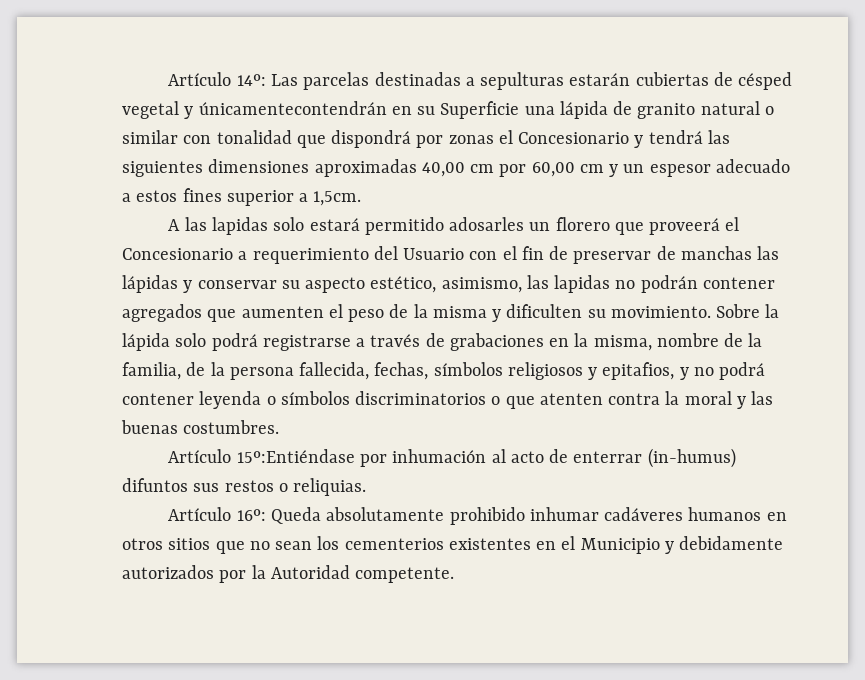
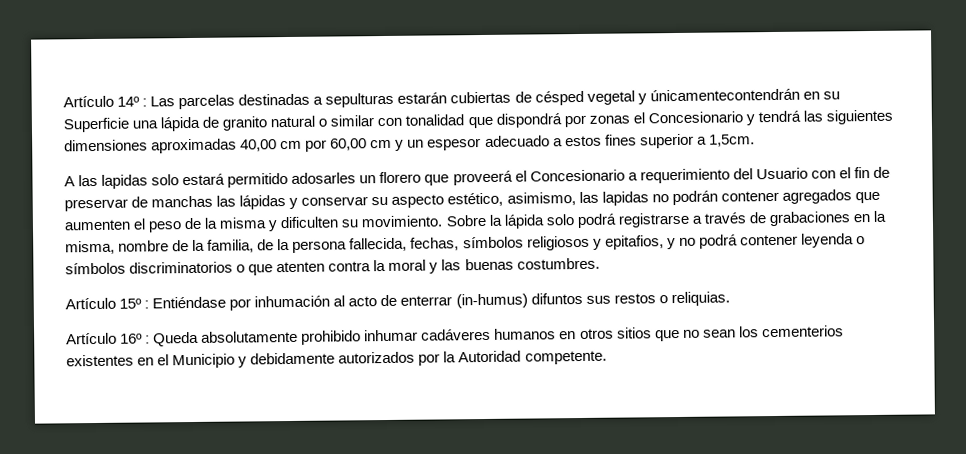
- Artículo 14º: Las parcelas destinadas a sepulturas estarán cubiertas de césped vegetal y únicamentecontendrán en su Superficie una lápida de granito natural o similar con tonalidad que dispondrá por zonas el Concesionario y tendrá las siguientes dimensiones aproximadas 40,00 cm por 60,00 cm y un espesor adecuado a estos fines superior a 1,5cm.
+ Artículo 14º : Las parcelas destinadas a sepulturas estarán cubiertas de césped vegetal y únicamentecontendrán en su Superficie una lápida de granito natural o similar con tonalidad que dispondrá por zonas el Concesionario y tendrá las siguientes dimensiones aproximadas 40,00 cm por 60,00 cm y un espesor adecuado a estos fines superior a 1,5cm.
- Artículo 15º:Entiéndase por inhumación al acto de enterrar (in-humus) difuntos sus restos o reliquias.
+ Artículo 15º : Entiéndase por inhumación al acto de enterrar (in-humus) difuntos sus restos o reliquias.
- Artículo 16º: Queda absolutamente prohibido inhumar cadáveres humanos en otros sitios que no sean los cementerios existentes en el Municipio y debidamente autorizados por la Autoridad competente.
+ Artículo 16º : Queda absolutamente prohibido inhumar cadáveres humanos en otros sitios que no sean los cementerios existentes en el Municipio y debidamente autorizados por la Autoridad competente.

